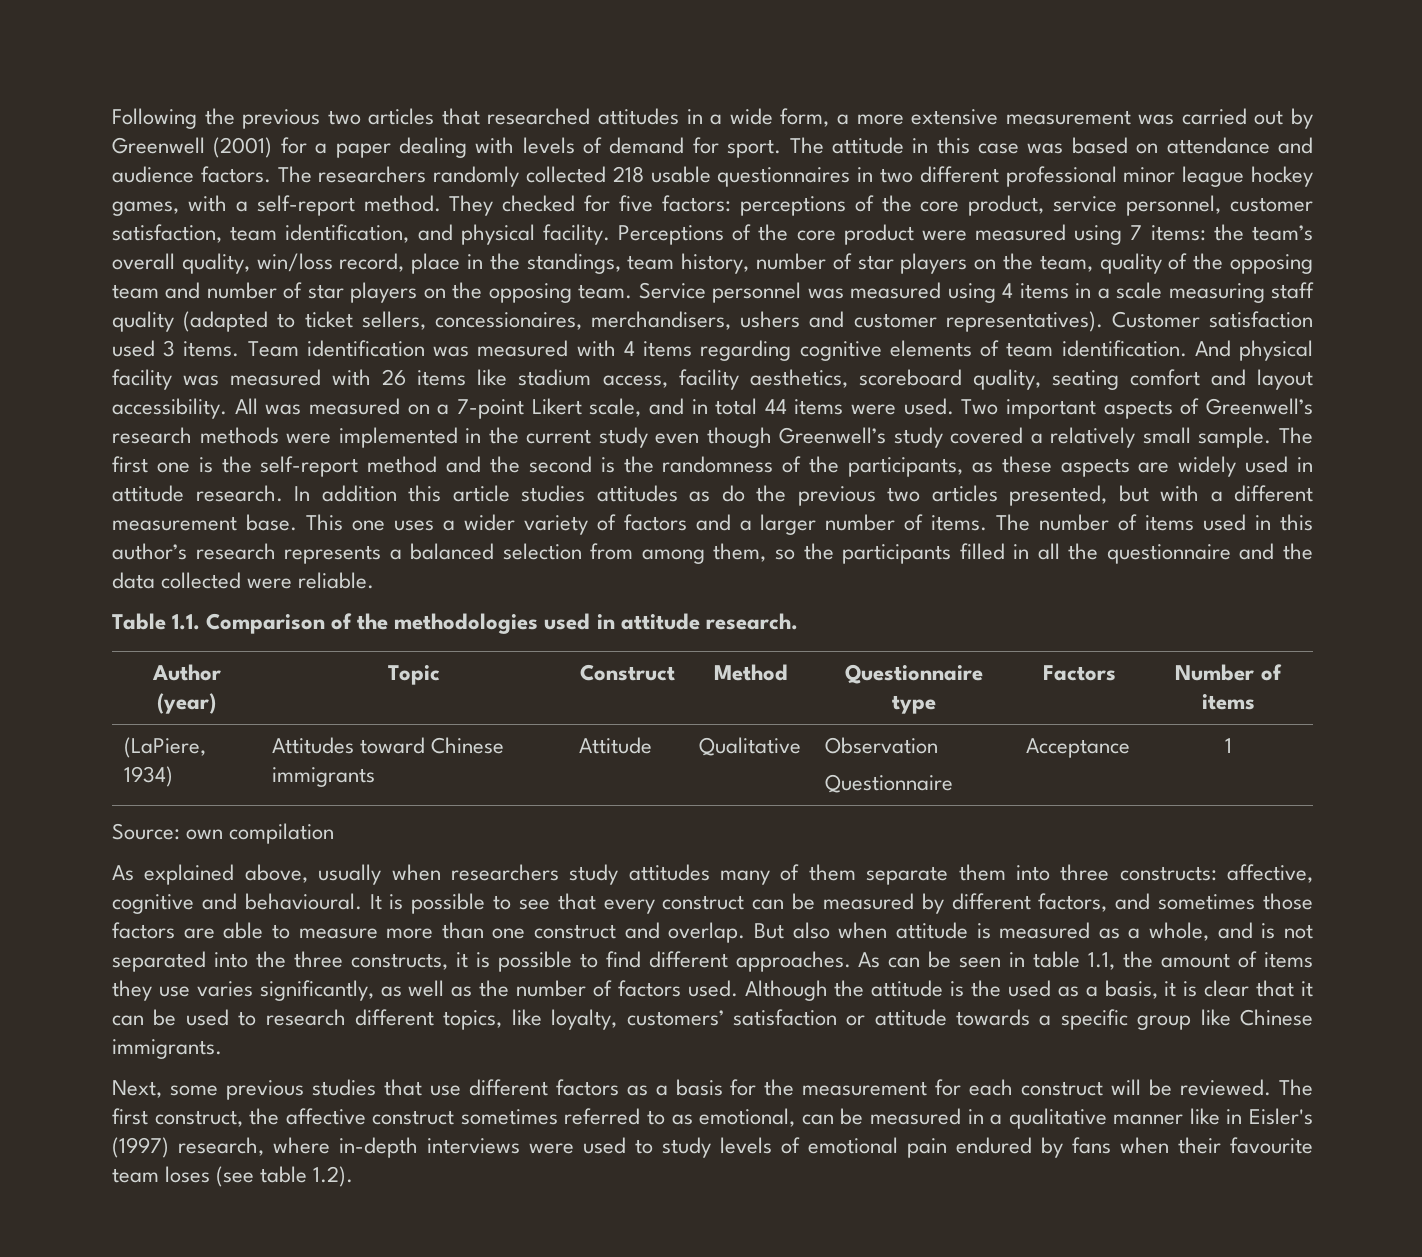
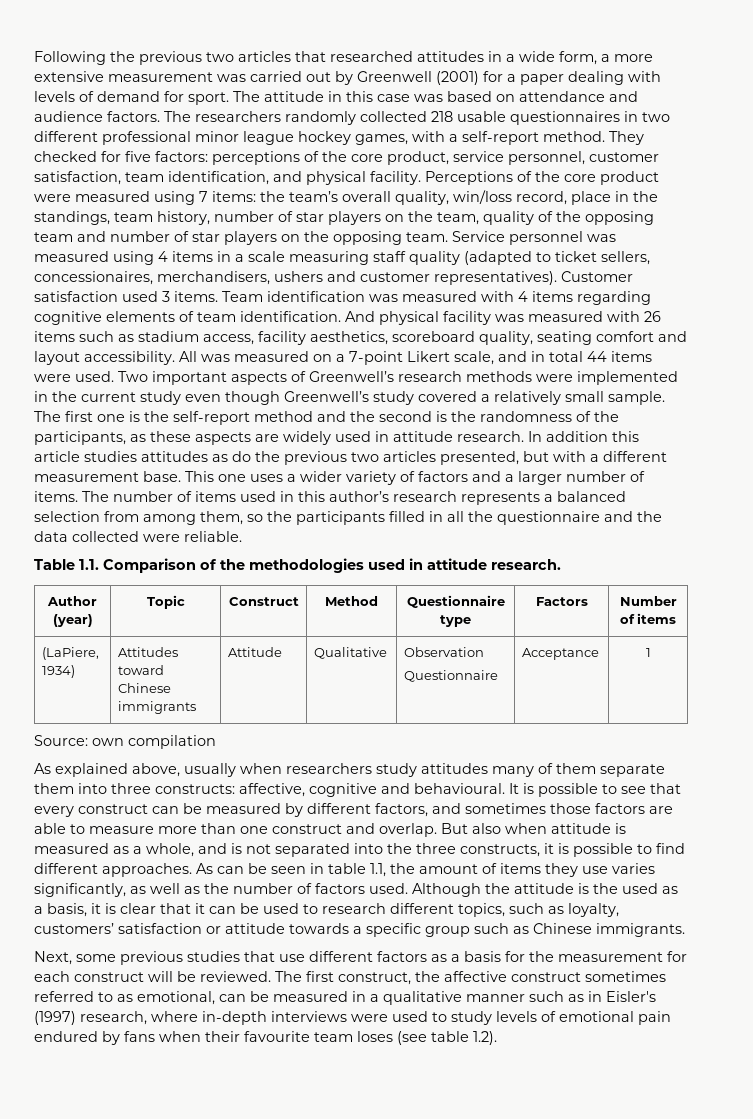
- And physical facility was measured with 26 items like stadium access, facility aesthetics, scoreboard quality, seating comfort and layout accessibility.
+ And physical facility was measured with 26 items such as stadium access, facility aesthetics, scoreboard quality, seating comfort and layout accessibility.
- Although the attitude is the used as a basis, it is clear that it can be used to research different topics, like loyalty, customers’ satisfaction or attitude towards a specific group like Chinese immigrants.
+ Although the attitude is the used as a basis, it is clear that it can be used to research different topics, such as loyalty, customers’ satisfaction or attitude towards a specific group such as Chinese immigrants.
- The first construct, the affective construct sometimes referred to as emotional, can be measured in a qualitative manner like in Eisler's (1997) research, where in-depth interviews were used to study levels of emotional pain endured by fans when their favourite team loses (see table 1.2).
+ The first construct, the affective construct sometimes referred to as emotional, can be measured in a qualitative manner such as in Eisler's (1997) research, where in-depth interviews were used to study levels of emotional pain endured by fans when their favourite team loses (see table 1.2).

